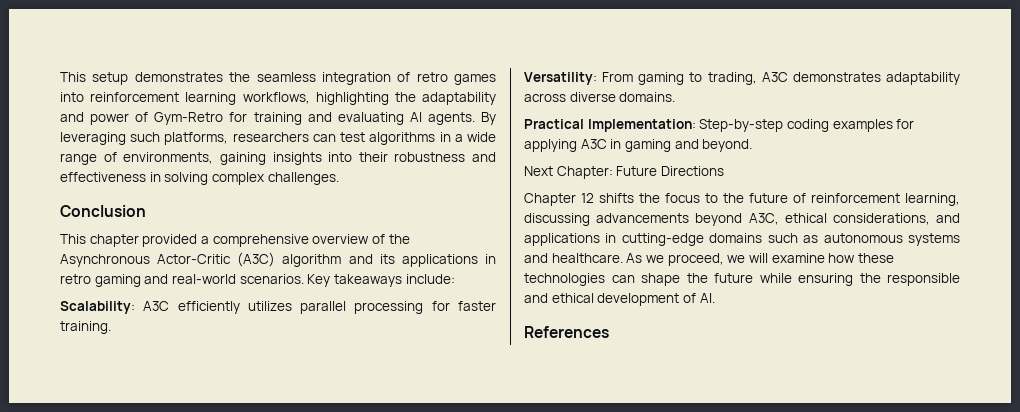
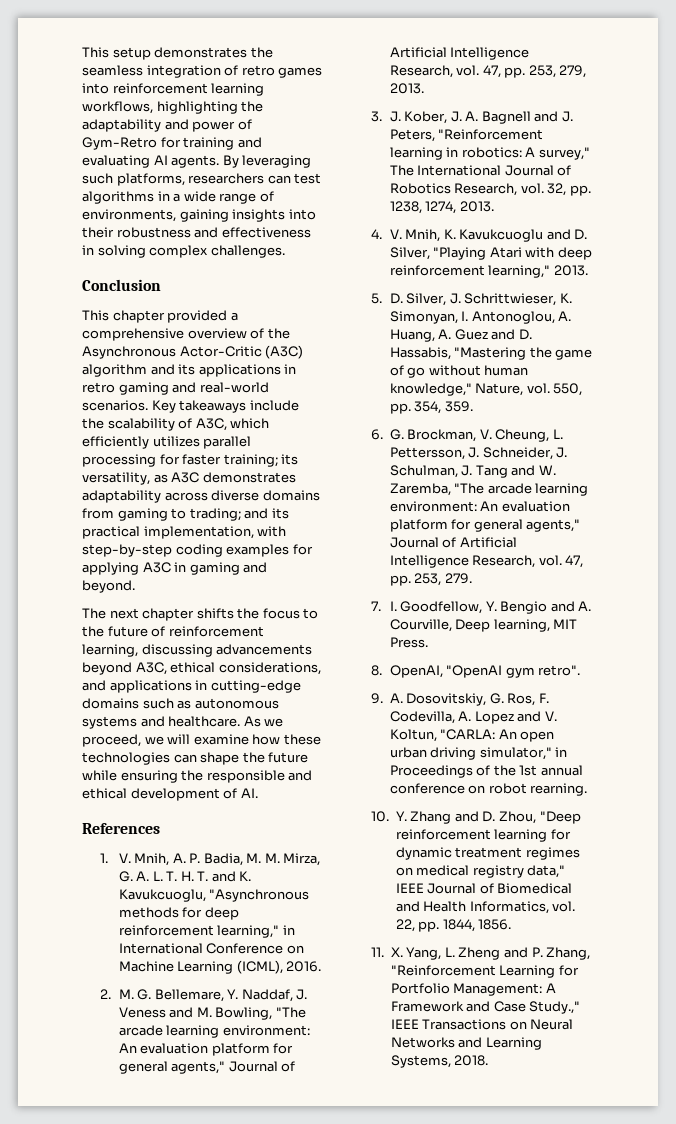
- Key takeaways include:
- Scalability: A3C efficiently utilizes parallel processing for faster training.
- Versatility: From gaming to trading, A3C demonstrates adaptability across diverse domains.
- Practical Implementation: Step-by-step coding examples for applying A3C in gaming and beyond.
+ Key takeaways include the scalability of A3C, which efficiently utilizes parallel processing for faster training; its versatility, as A3C demonstrates adaptability across diverse domains from gaming to trading; and its practical implementation, with step-by-step coding examples for applying A3C in gaming and beyond.
- Next Chapter: Future Directions
- Chapter 12 shifts the focus to the future of reinforcement learning, discussing advancements beyond A3C, ethical considerations, and applications in cutting-edge domains such as autonomous systems and healthcare.
+ The next chapter shifts the focus to the future of reinforcement learning, discussing advancements beyond A3C, ethical considerations, and applications in cutting-edge domains such as autonomous systems and healthcare.
+ 1. V. Mnih, A. P. Badia, M. M. Mirza, G. A. L. T. H. T. and K. Kavukcuoglu, "Asynchronous methods for deep reinforcement learning," in International Conference on Machine Learning (ICML), 2016.
+ 2. M. G. Bellemare, Y. Naddaf, J. Veness and M. Bowling, "The arcade learning environment: An evaluation platform for general agents," Journal of Artificial Intelligence Research, vol. 47, pp. 253, 279, 2013.
+ 3. J. Kober, J. A. Bagnell and J. Peters, "Reinforcement learning in robotics: A survey," The International Journal of Robotics Research, vol. 32, pp. 1238, 1274, 2013.
+ 4. V. Mnih, K. Kavukcuoglu and D. Silver, "Playing Atari with deep reinforcement learning," 2013.
+ 5. D. Silver, J. Schrittwieser, K. Simonyan, I. Antonoglou, A. Huang, A. Guez and D. Hassabis, "Mastering the game of go without human knowledge," Nature, vol. 550, pp. 354, 359.
+ 6. G. Brockman, V. Cheung, L. Pettersson, J. Schneider, J. Schulman, J. Tang and W. Zaremba, "The arcade learning environment: An evaluation platform for general agents," Journal of Artificial Intelligence Research, vol. 47, pp. 253, 279.
+ 7. I. Goodfellow, Y. Bengio and A. Courville, Deep learning, MIT Press.
+ 8. OpenAI, "OpenAI gym retro".
+ 9. A. Dosovitskiy, G. Ros, F. Codevilla, A. Lopez and V. Koltun, "CARLA: An open urban driving simulator," in Proceedings of the 1st annual conference on robot rearning.
+ 10. Y. Zhang and D. Zhou, "Deep reinforcement learning for dynamic treatment regimes on medical registry data," IEEE Journal of Biomedical and Health Informatics, vol. 22, pp. 1844, 1856.
+ 11. X. Yang, L. Zheng and P. Zhang, "Reinforcement Learning for Portfolio Management: A Framework and Case Study.," IEEE Transactions on Neural Networks and Learning Systems, 2018.

